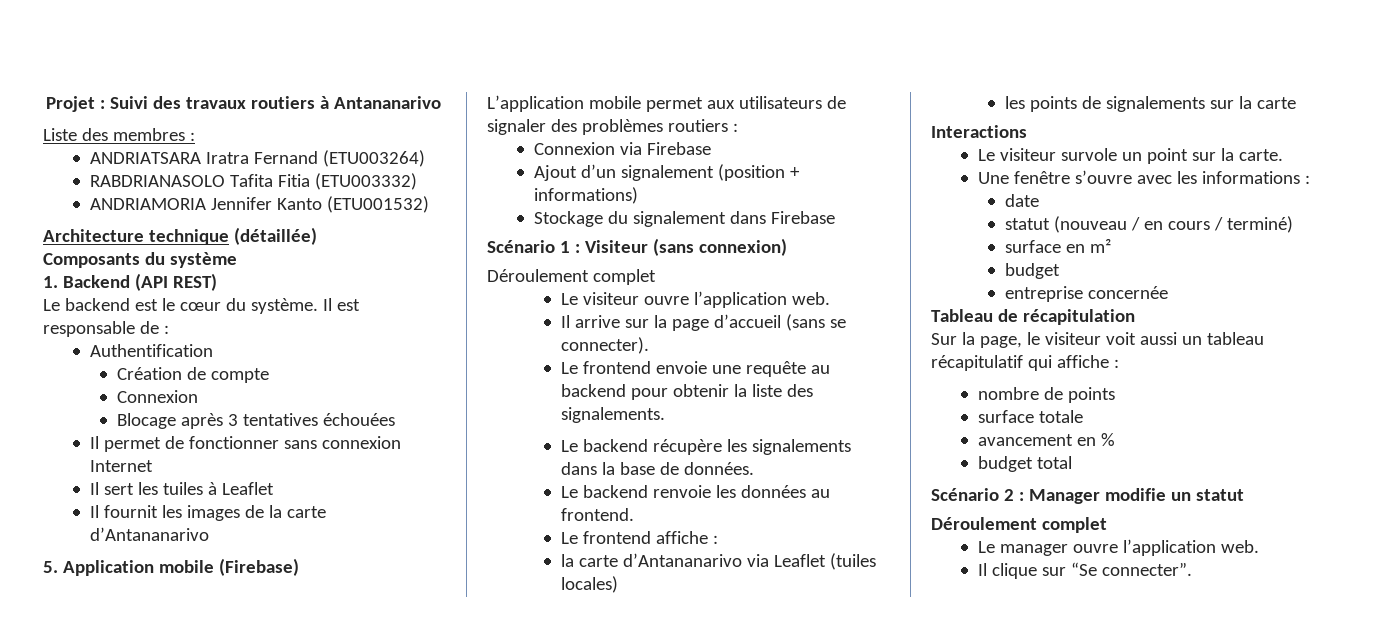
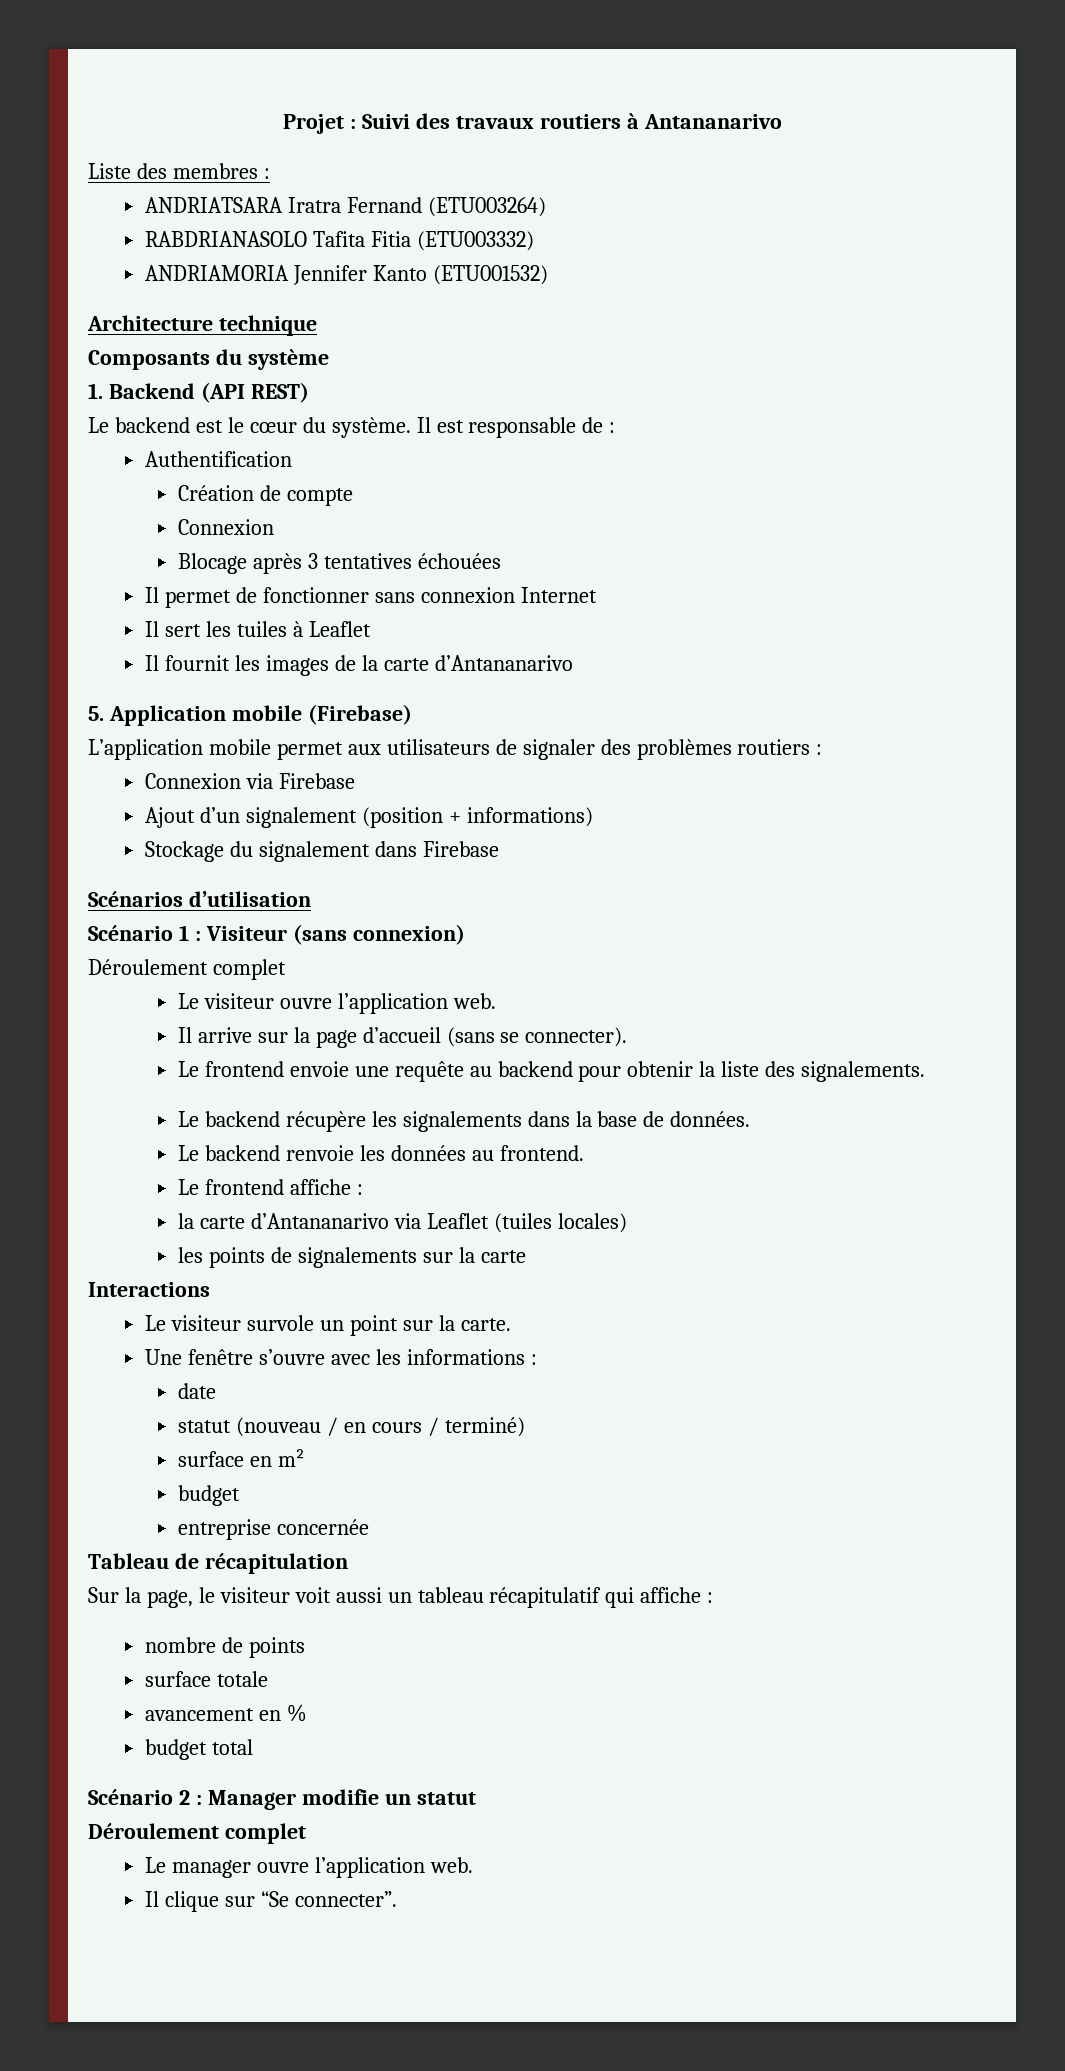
- Architecture technique (détaillée)
+ Architecture technique
+ Scénarios d’utilisation

